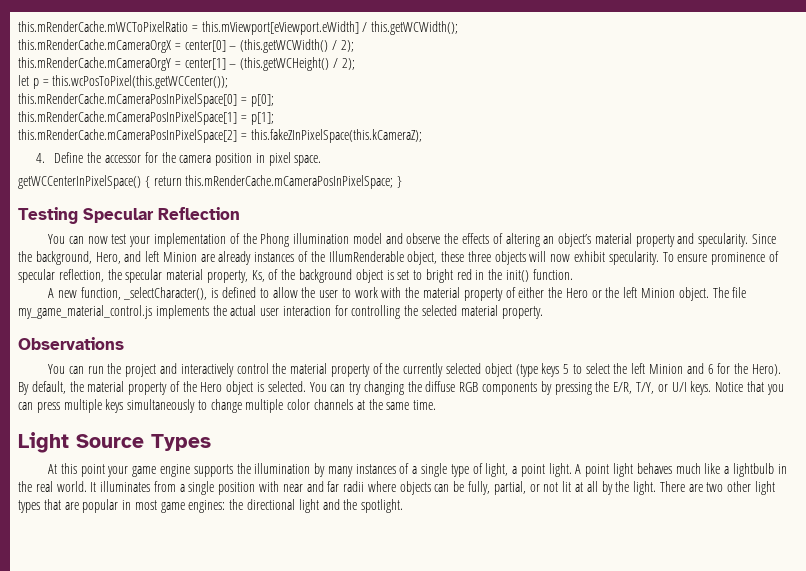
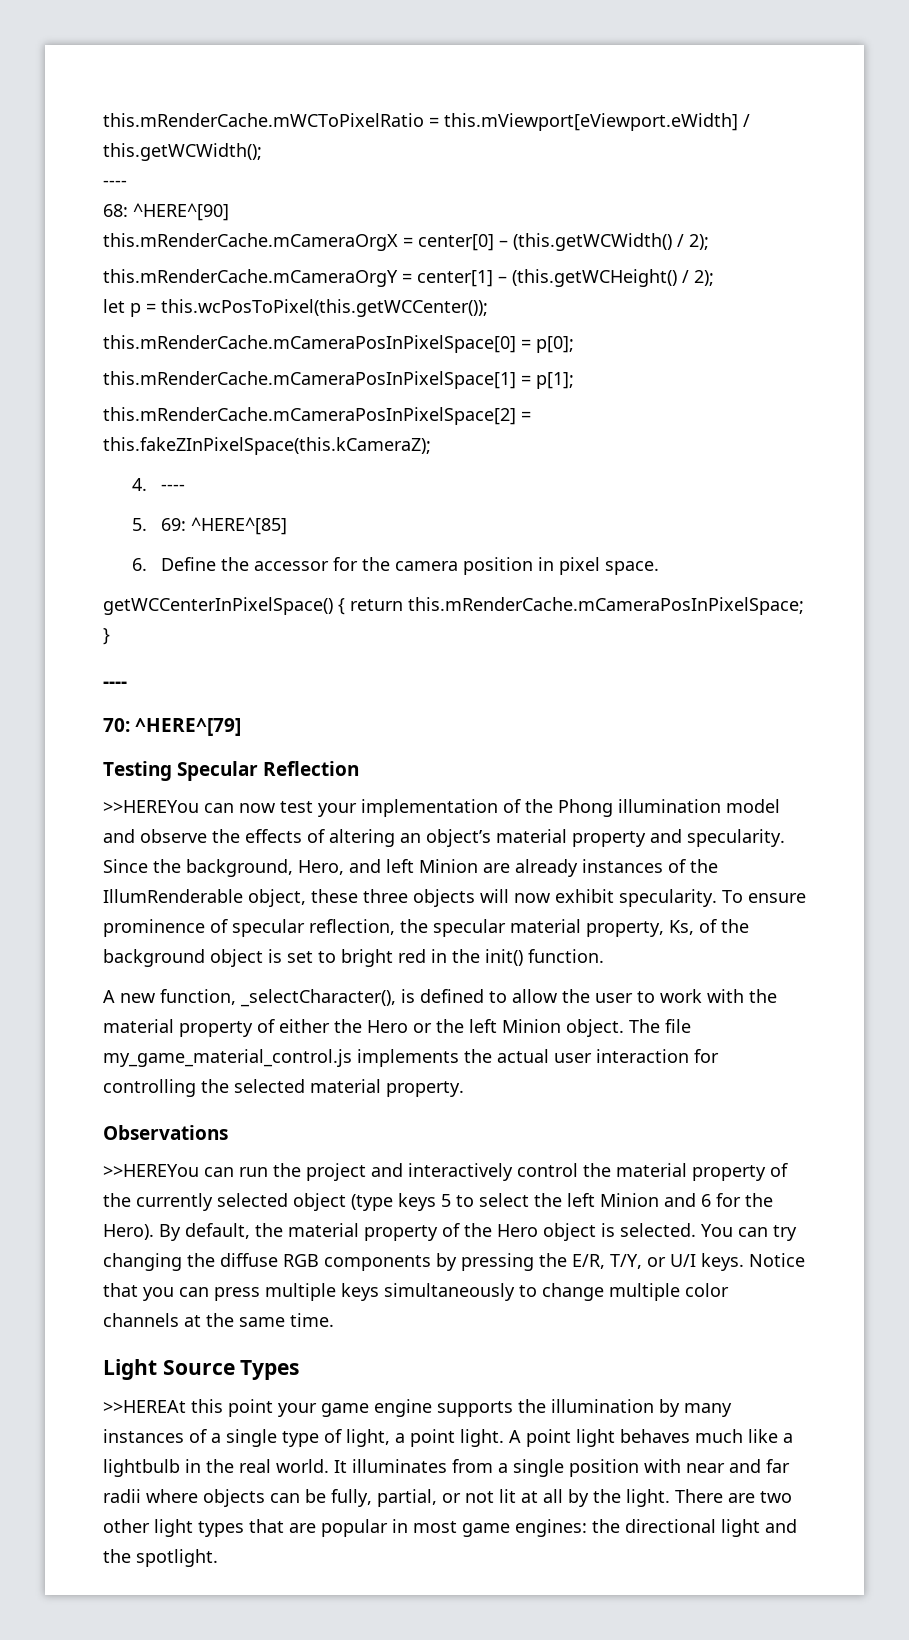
  this.mRenderCache.mWCToPixelRatio = this.mViewport[eViewport.eWidth] / this.getWCWidth();
+ ----
+ 68: ^HERE^[90]
- 4. Define the accessor for the camera position in pixel space.
+ 4. ----
+ 5. 69: ^HERE^[85]
+ 6. Define the accessor for the camera position in pixel space.
  getWCCenterInPixelSpace() { return this.mRenderCache.mCameraPosInPixelSpace; }
+ ----
+ 70: ^HERE^[79]
- You can now test your implementation of the Phong illumination model and observe the effects of altering an object’s material property and specularity.
+ >>HEREYou can now test your implementation of the Phong illumination model and observe the effects of altering an object’s material property and specularity.
- You can run the project and interactively control the material property of the currently selected object (type keys 5 to select the left Minion and 6 for the Hero).
+ >>HEREYou can run the project and interactively control the material property of the currently selected object (type keys 5 to select the left Minion and 6 for the Hero).
- At this point your game engine supports the illumination by many instances of a single type of light, a point light.
+ >>HEREAt this point your game engine supports the illumination by many instances of a single type of light, a point light.

